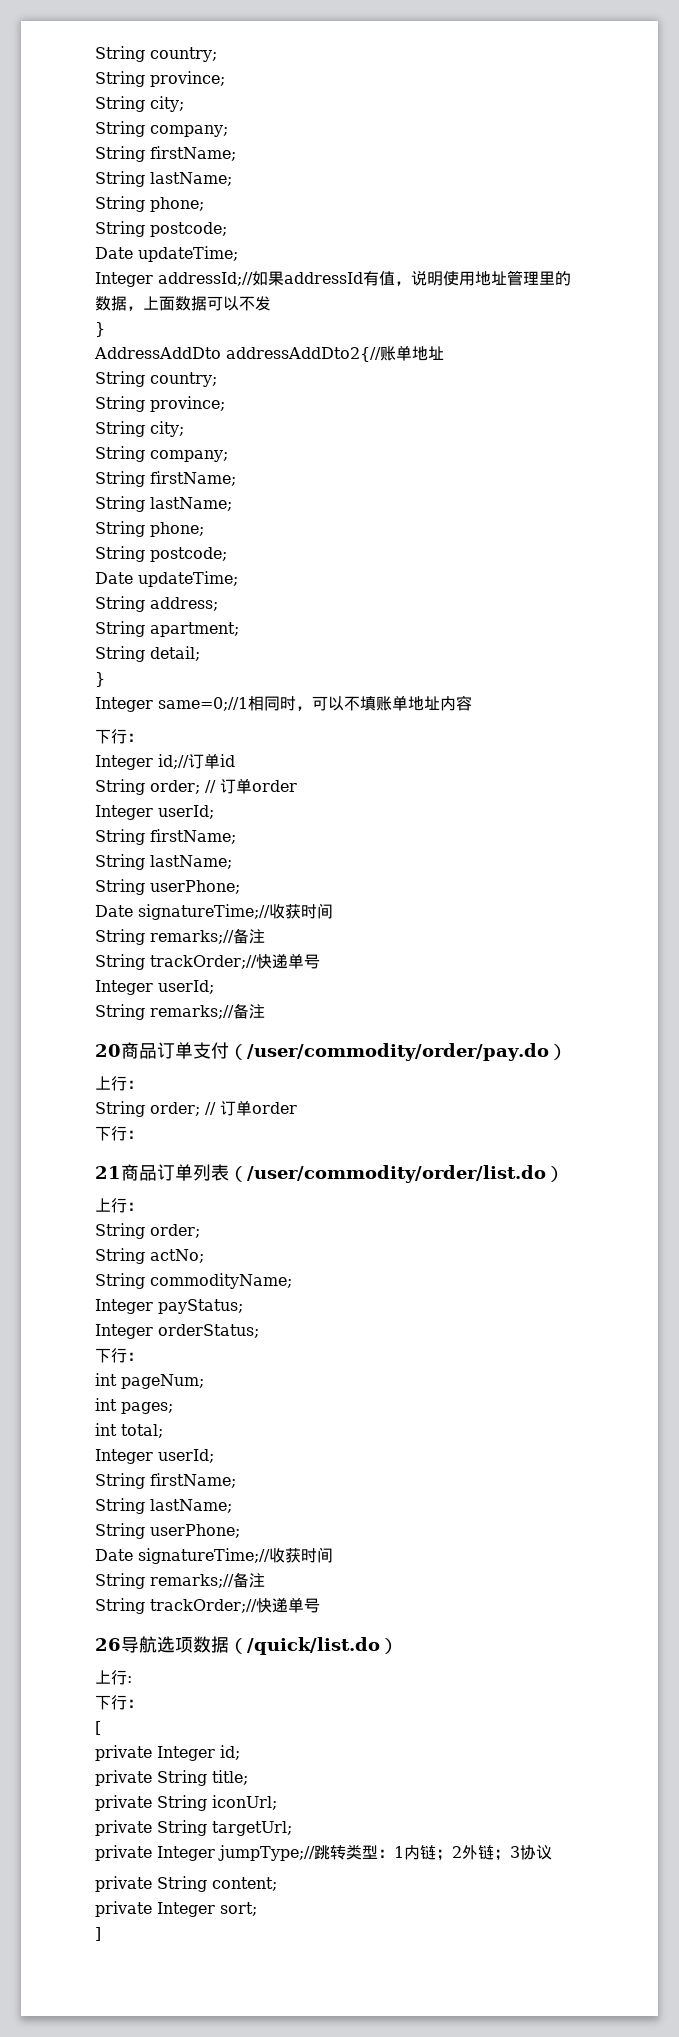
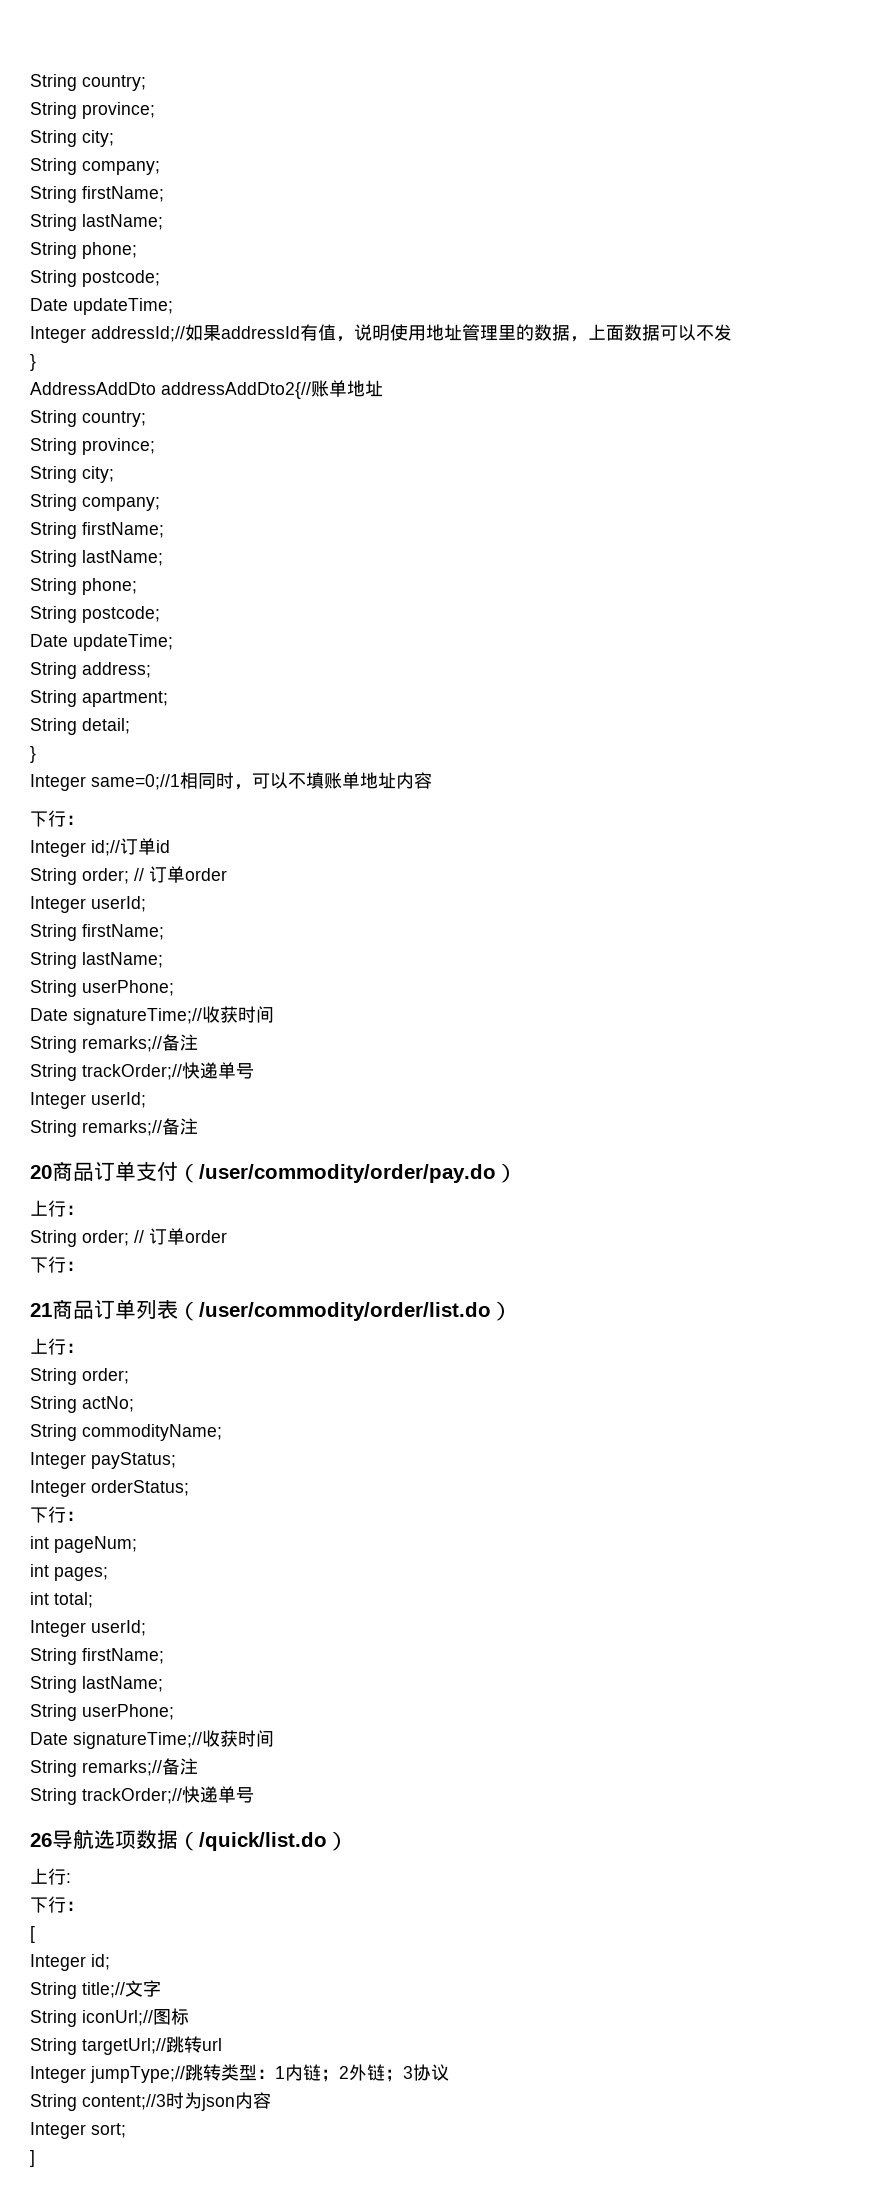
- private Integer id;
+ Integer id;
- private String title;
- private String iconUrl;
- private String targetUrl;
- private Integer jumpType;//跳转类型：1内链；2外链；3协议
+ String title;//文字
+ String iconUrl;//图标
+ String targetUrl;//跳转url
+ Integer jumpType;//跳转类型：1内链；2外链；3协议
- private String content;
- private Integer sort;
+ String content;//3时为json内容
+ Integer sort;

